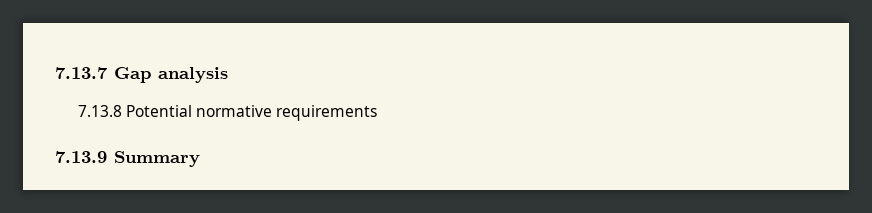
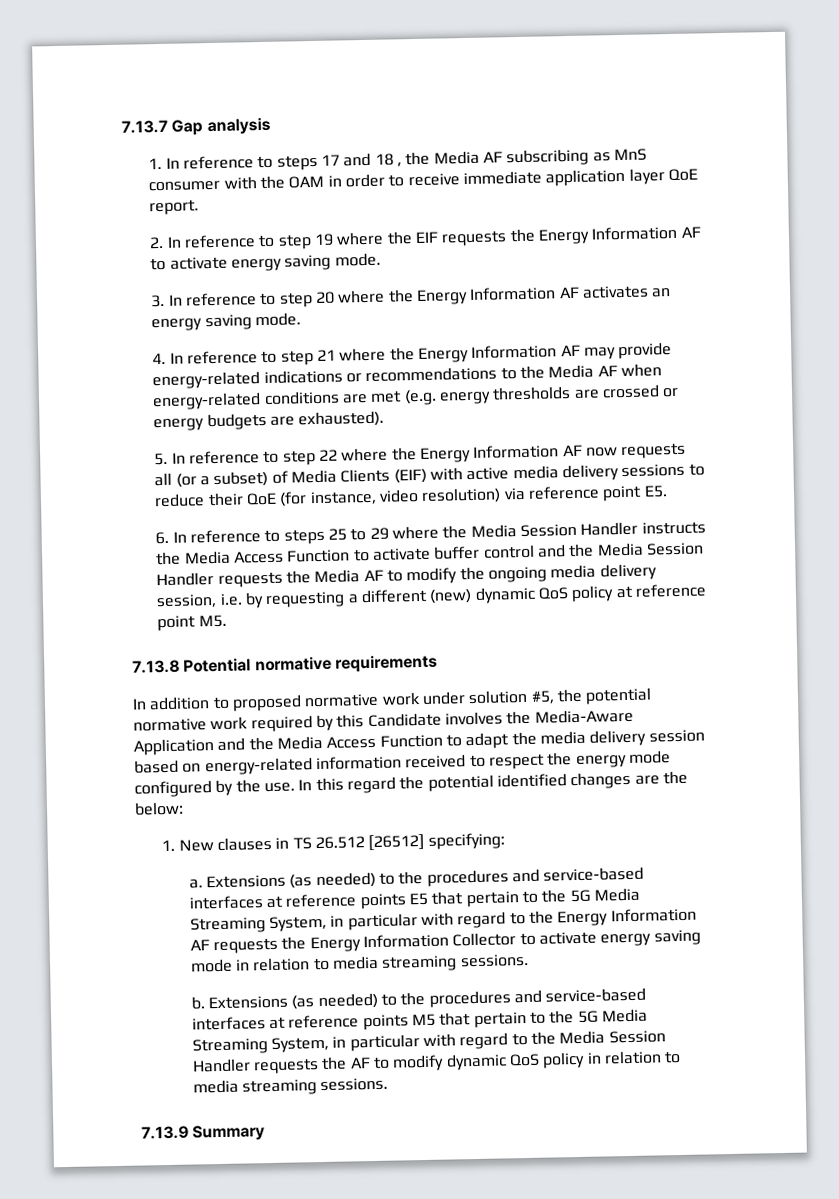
+ 1. In reference to steps 17 and 18 , the Media AF subscribing as MnS consumer with the OAM in order to receive immediate application layer QoE report.
+ 2. In reference to step 19 where the EIF requests the Energy Information AF to activate energy saving mode.
+ 3. In reference to step 20 where the Energy Information AF activates an energy saving mode.
+ 4. In reference to step 21 where the Energy Information AF may provide energy-related indications or recommendations to the Media AF when energy-related conditions are met (e.g. energy thresholds are crossed or energy budgets are exhausted).
+ 5. In reference to step 22 where the Energy Information AF now requests all (or a subset) of Media Clients (EIF) with active media delivery sessions to reduce their QoE (for instance, video resolution) via reference point E5.
+ 6. In reference to steps 25 to 29 where the Media Session Handler instructs the Media Access Function to activate buffer control and the Media Session Handler requests the Media AF to modify the ongoing media delivery session, i.e. by requesting a different (new) dynamic QoS policy at reference point M5.
  7.13.8 Potential normative requirements
+ In addition to proposed normative work under solution #5, the potential normative work required by this Candidate involves the Media-Aware Application and the Media Access Function to adapt the media delivery session based on energy-related information received to respect the energy mode configured by the use. In this regard the potential identified changes are the below:
+ 1. New clauses in TS 26.512 [26512] specifying:
+ a. Extensions (as needed) to the procedures and service-based interfaces at reference points E5 that pertain to the 5G Media Streaming System, in particular with regard to the Energy Information AF requests the Energy Information Collector to activate energy saving mode in relation to media streaming sessions.
+ b. Extensions (as needed) to the procedures and service-based interfaces at reference points M5 that pertain to the 5G Media Streaming System, in particular with regard to the Media Session Handler requests the AF to modify dynamic QoS policy in relation to media streaming sessions.

